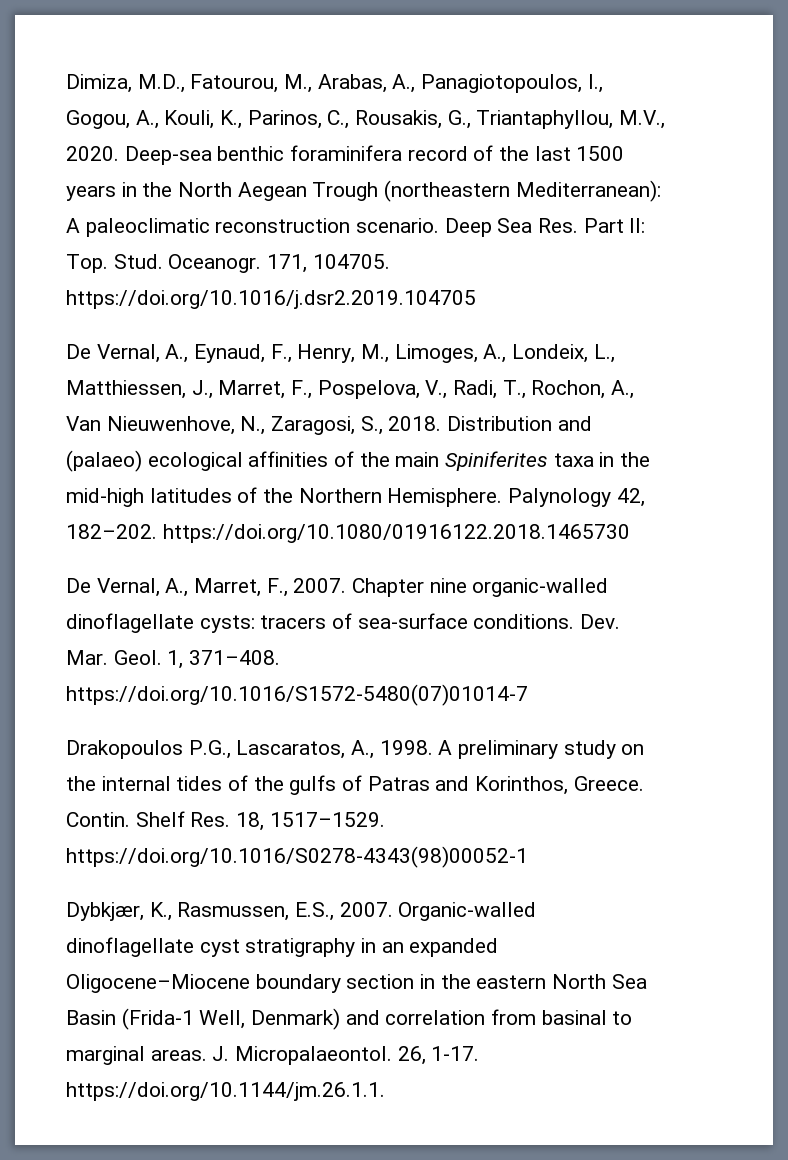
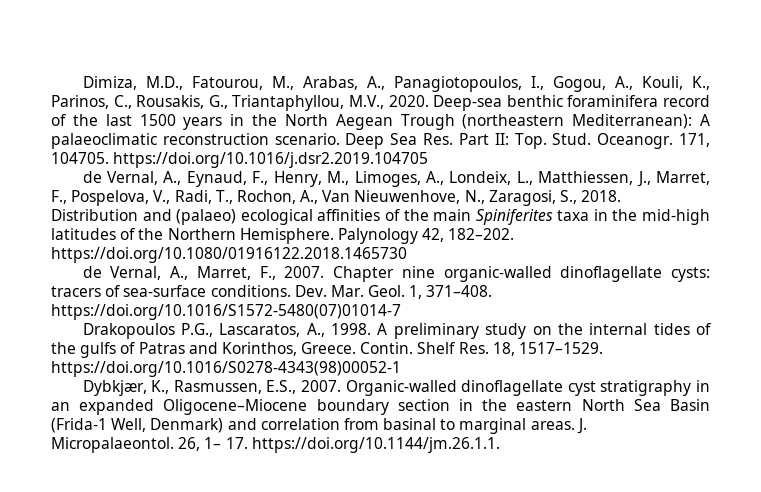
- Deep-sea benthic foraminifera record of the last 1500 years in the North Aegean Trough (northeastern Mediterranean): A paleoclimatic reconstruction scenario.
+ Deep-sea benthic foraminifera record of the last 1500 years in the North Aegean Trough (northeastern Mediterranean): A palaeoclimatic reconstruction scenario.
- De Vernal, A., Eynaud, F., Henry, M., Limoges, A., Londeix, L., Matthiessen, J., Marret, F., Pospelova, V., Radi, T., Rochon, A., Van Nieuwenhove, N., Zaragosi, S., 2018.
+ de Vernal, A., Eynaud, F., Henry, M., Limoges, A., Londeix, L., Matthiessen, J., Marret, F., Pospelova, V., Radi, T., Rochon, A., Van Nieuwenhove, N., Zaragosi, S., 2018.
- De Vernal, A., Marret, F., 2007.
+ de Vernal, A., Marret, F., 2007.
- 26, 1-17. https://doi.org/10.1144/jm.26.1.1.
+ 26, 1– 17. https://doi.org/10.1144/jm.26.1.1.

